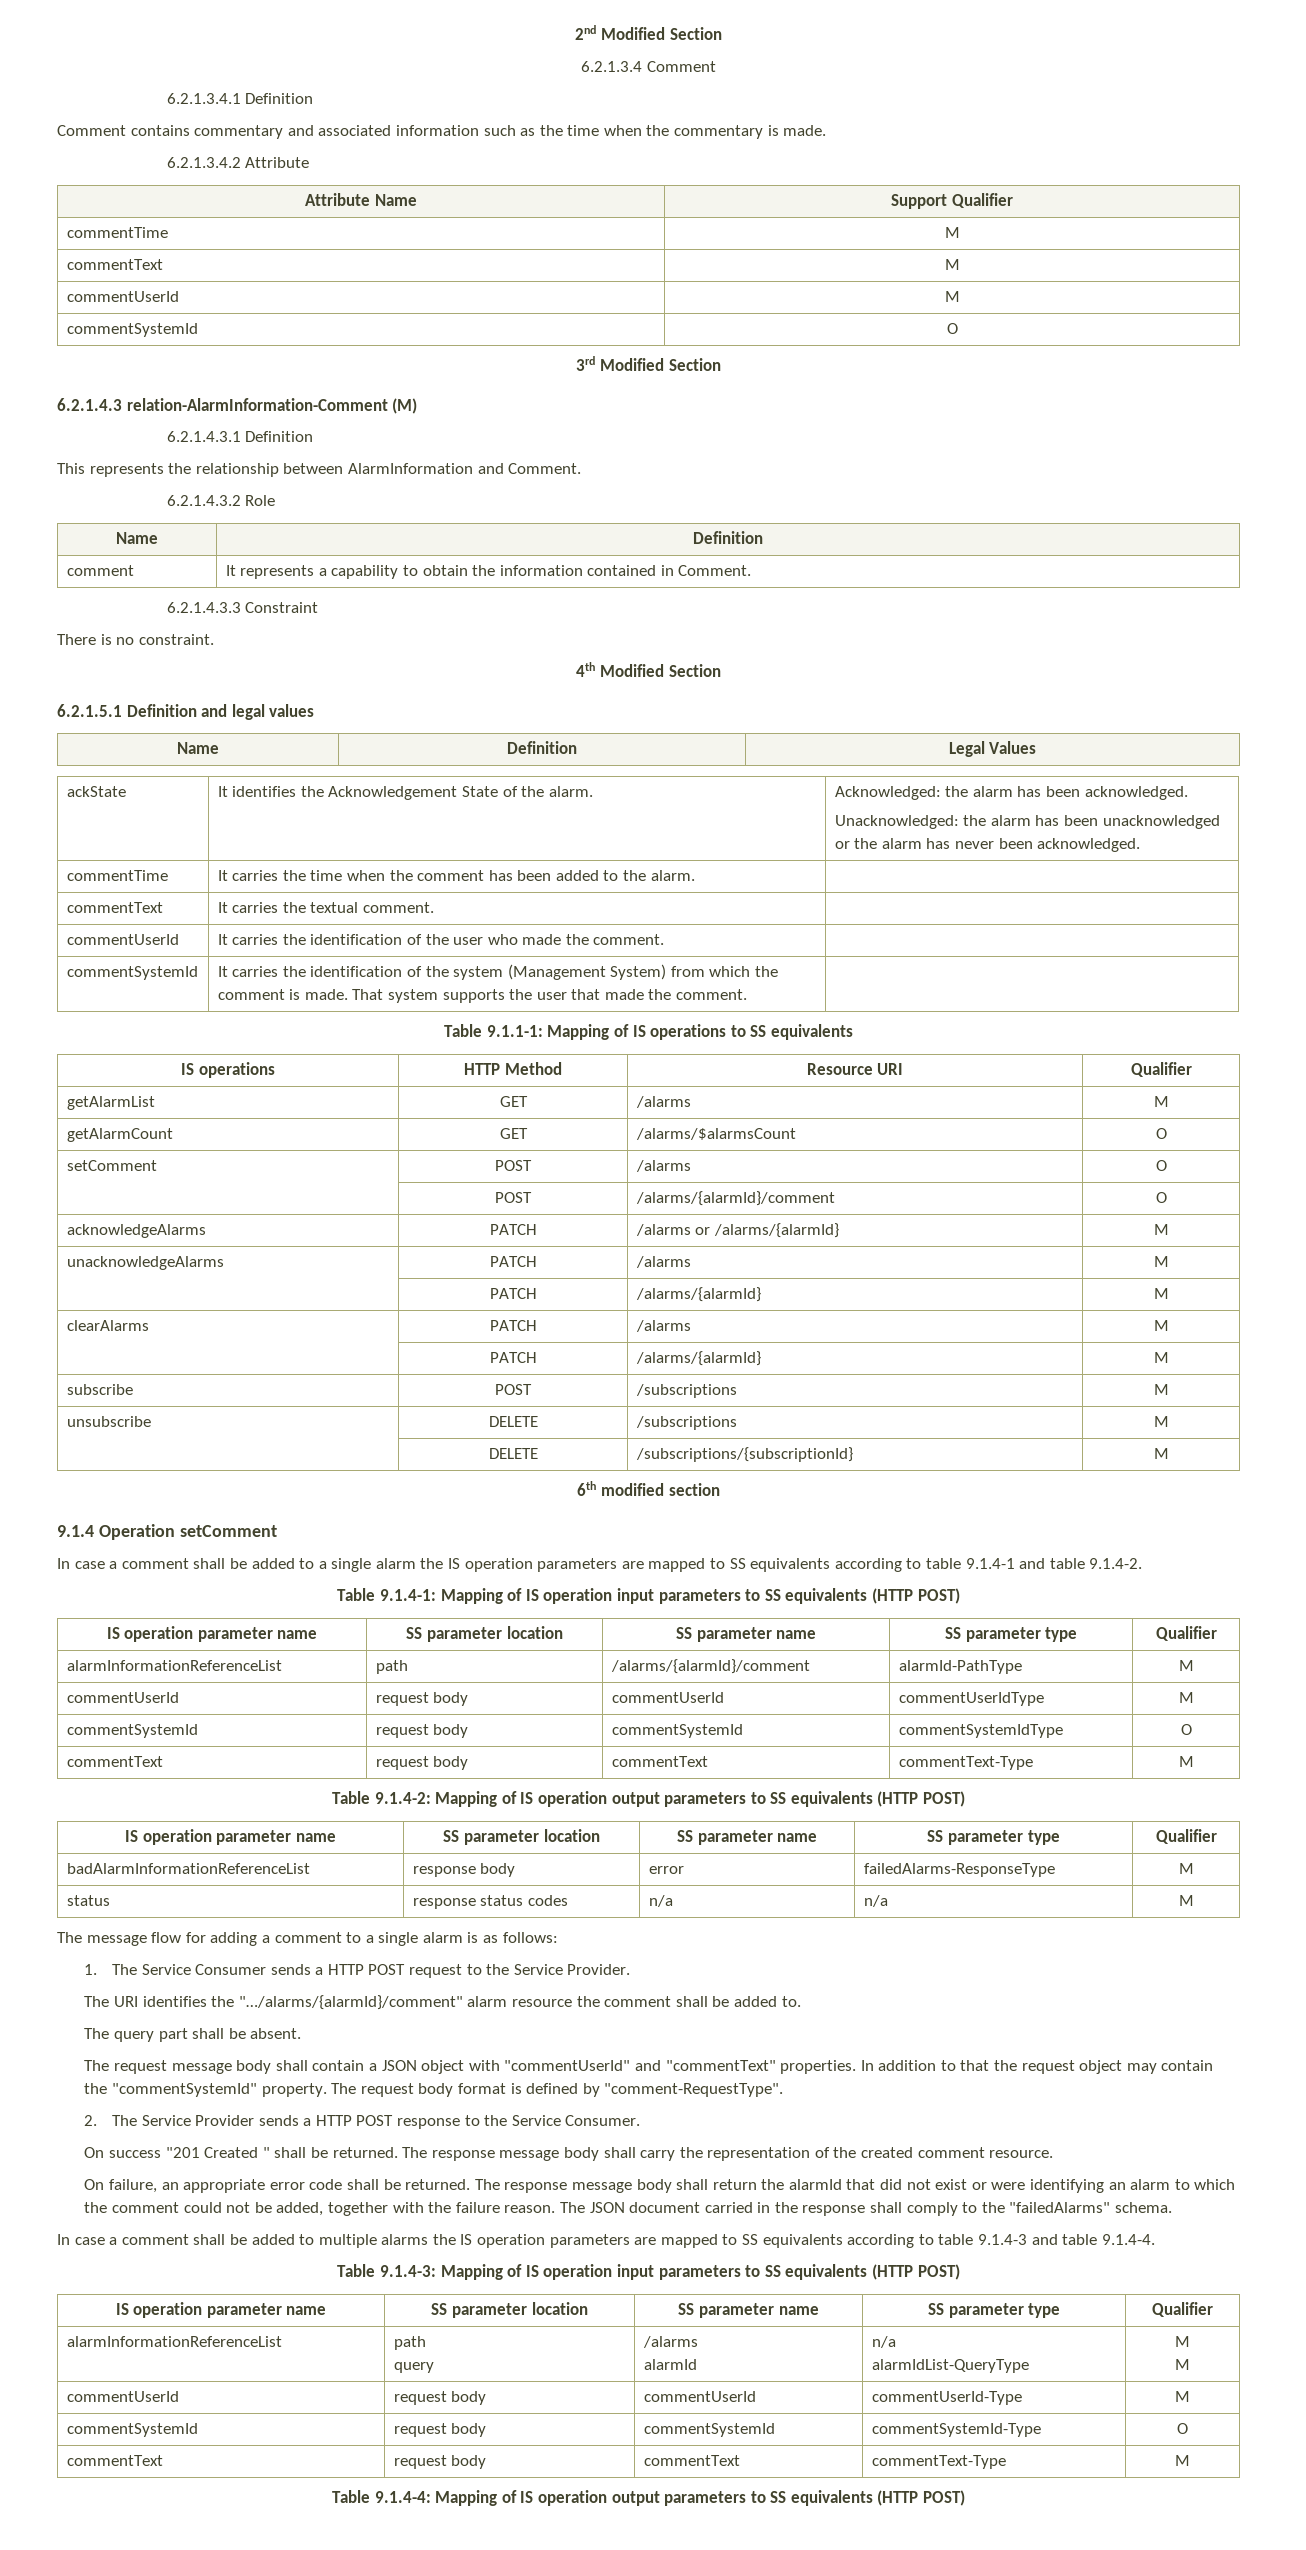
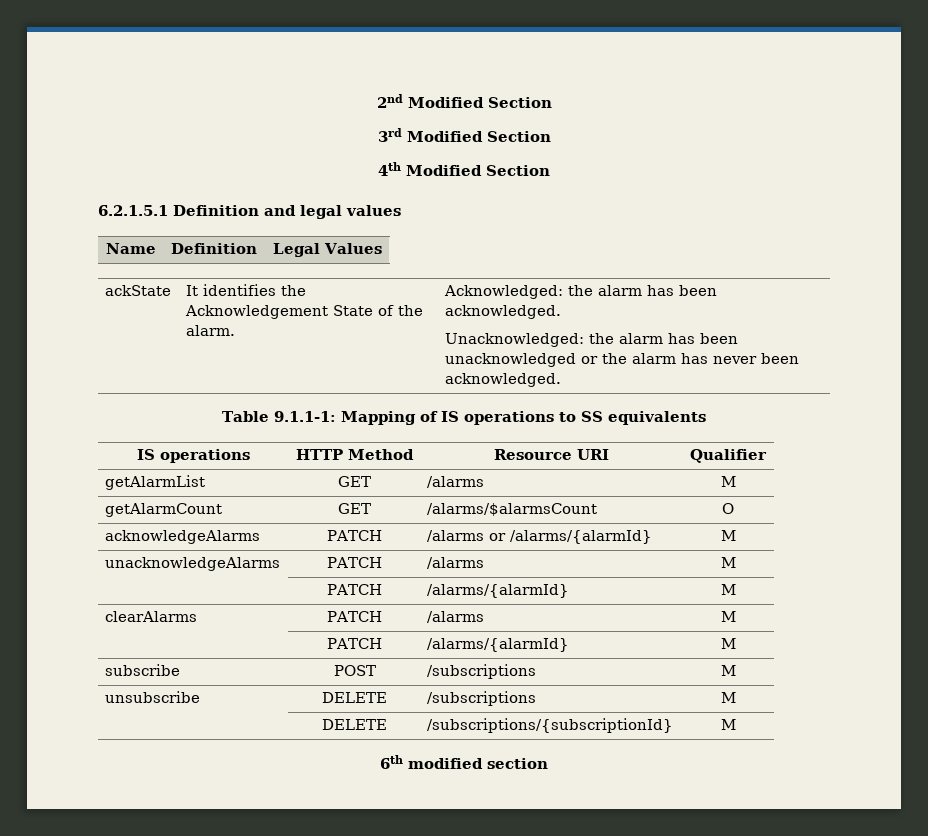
- 6.2.1.3.4 Comment
- 6.2.1.3.4.1 Definition
- Comment contains commentary and associated information such as the time when the commentary is made.
- 6.2.1.3.4.2 Attribute
- Attribute Name | Support Qualifier
- commentTime | M
- commentText | M
- commentUserId | M
- commentSystemId | O
  3rd Modified Section
- 6.2.1.4.3 relation-AlarmInformation-Comment (M)
- 6.2.1.4.3.1 Definition
- This represents the relationship between AlarmInformation and Comment.
- 6.2.1.4.3.2 Role
- Name | Definition
- comment | It represents a capability to obtain the information contained in Comment.
- 6.2.1.4.3.3 Constraint
- There is no constraint.
- commentTime | It carries the time when the comment has been added to the alarm. |
- commentText | It carries the textual comment. |
- commentUserId | It carries the identification of the user who made the comment. |
- commentSystemId | It carries the identification of the system (Management System) from which the comment is made. That system supports the user that made the comment. |
- setComment | POST | /alarms | O
- | POST | /alarms/{alarmId}/comment | O
- 9.1.4 Operation setComment
- In case a comment shall be added to a single alarm the IS operation parameters are mapped to SS equivalents according to table 9.1.4-1 and table 9.1.4-2.
- Table 9.1.4-1: Mapping of IS operation input parameters to SS equivalents (HTTP POST)
- IS operation parameter name | SS parameter location | SS parameter name | SS parameter type | Qualifier
- alarmInformationReferenceList | path | /alarms/{alarmId}/comment | alarmId-PathType | M
- commentUserId | request body | commentUserId | commentUserIdType | M
- commentSystemId | request body | commentSystemId | commentSystemIdType | O
- commentText | request body | commentText | commentText-Type | M
- Table 9.1.4-2: Mapping of IS operation output parameters to SS equivalents (HTTP POST)
- IS operation parameter name | SS parameter location | SS parameter name | SS parameter type | Qualifier
- badAlarmInformationReferenceList | response body | error | failedAlarms-ResponseType | M
- status | response status codes | n/a | n/a | M
- The message flow for adding a comment to a single alarm is as follows:
- 1. The Service Consumer sends a HTTP POST request to the Service Provider.
- The URI identifies the "…/alarms/{alarmId}/comment" alarm resource the comment shall be added to.
- The query part shall be absent.
- The request message body shall contain a JSON object with "commentUserId" and "commentText" properties. In addition to that the request object may contain the "commentSystemId" property. The request body format is defined by "comment-RequestType".
- 2. The Service Provider sends a HTTP POST response to the Service Consumer.
- On success "201 Created " shall be returned. The response message body shall carry the representation of the created comment resource.
- On failure, an appropriate error code shall be returned. The response message body shall return the alarmId that did not exist or were identifying an alarm to which the comment could not be added, together with the failure reason. The JSON document carried in the response shall comply to the "failedAlarms" schema.
- In case a comment shall be added to multiple alarms the IS operation parameters are mapped to SS equivalents according to table 9.1.4-3 and table 9.1.4-4.
- Table 9.1.4-3: Mapping of IS operation input parameters to SS equivalents (HTTP POST)
- IS operation parameter name | SS parameter location | SS parameter name | SS parameter type | Qualifier
- alarmInformationReferenceList | path
- query | /alarms
- alarmId | n/a
- alarmIdList-QueryType | M
- M
- commentUserId | request body | commentUserId | commentUserId-Type | M
- commentSystemId | request body | commentSystemId | commentSystemId-Type | O
- commentText | request body | commentText | commentText-Type | M
- Table 9.1.4-4: Mapping of IS operation output parameters to SS equivalents (HTTP POST)

